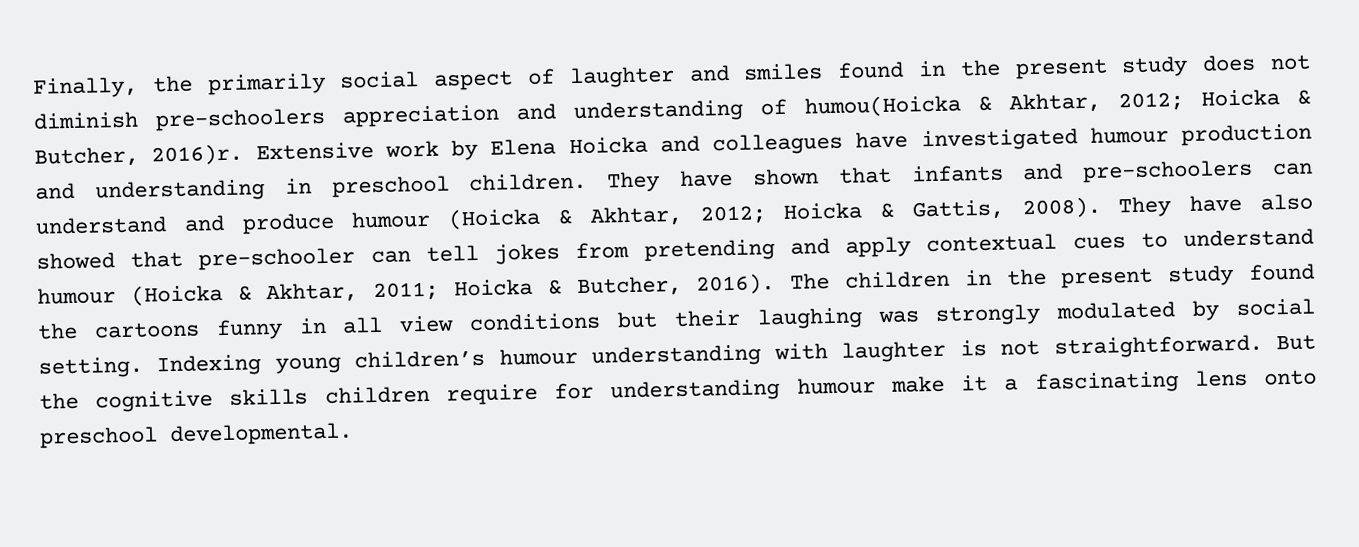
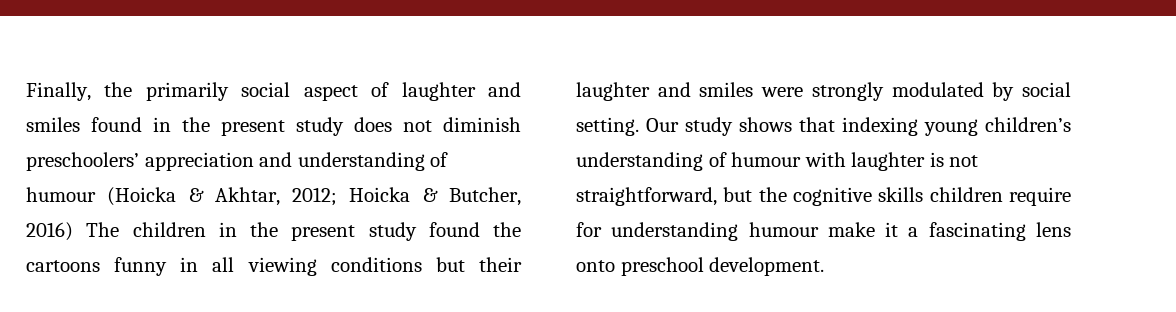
- Finally, the primarily social aspect of laughter and smiles found in the present study does not diminish pre-schoolers appreciation and understanding of humou(Hoicka & Akhtar, 2012; Hoicka & Butcher, 2016)r. Extensive work by Elena Hoicka and colleagues have investigated humour production and understanding in preschool children. They have shown that infants and pre-schoolers can understand and produce humour (Hoicka & Akhtar, 2012; Hoicka & Gattis, 2008). They have also showed that pre-schooler can tell jokes from pretending and apply contextual cues to understand humour (Hoicka & Akhtar, 2011; Hoicka & Butcher, 2016). The children in the present study found the cartoons funny in all view conditions but their laughing was strongly modulated by social setting.
+ Finally, the primarily social aspect of laughter and smiles found in the present study does not diminish preschoolers’ appreciation and understanding of humour (Hoicka & Akhtar, 2012; Hoicka & Butcher, 2016) The children in the present study found the cartoons funny in all viewing conditions but their laughter and smiles were strongly modulated by social setting.
- Indexing young children’s humour understanding with laughter is not straightforward. But the cognitive skills children require for understanding humour make it a fascinating lens onto preschool developmental.
+ Our study shows that indexing young children’s understanding of humour with laughter is not straightforward, but the cognitive skills children require for understanding humour make it a fascinating lens onto preschool development.

